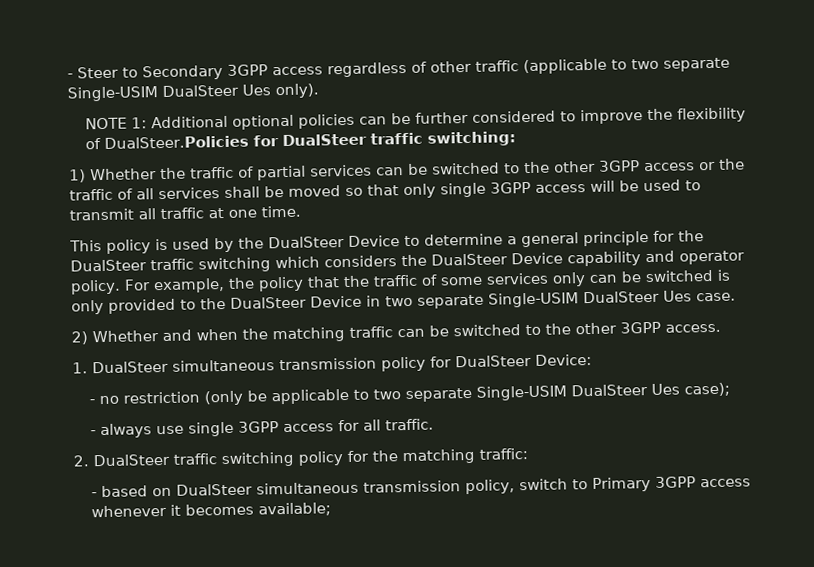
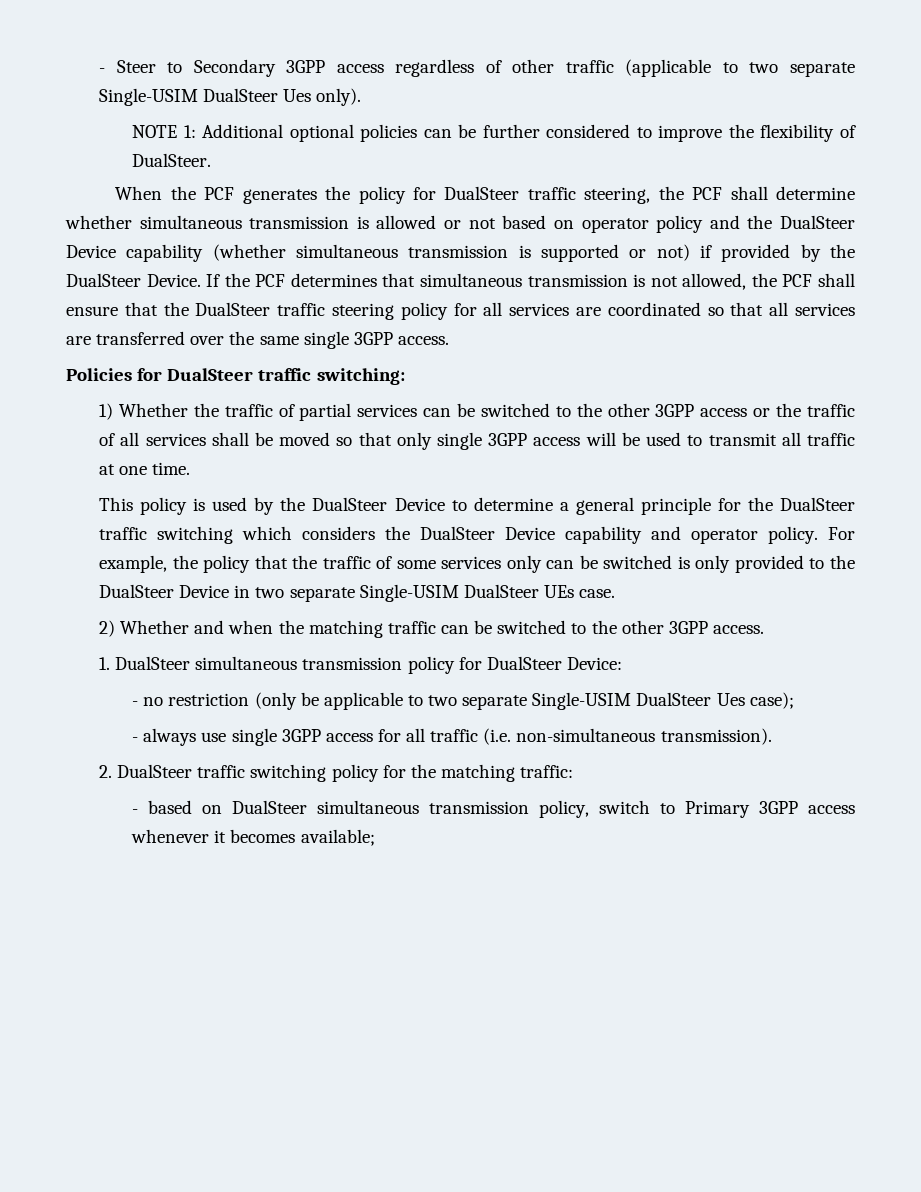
- NOTE 1: Additional optional policies can be further considered to improve the flexibility of DualSteer.Policies for DualSteer traffic switching:
+ NOTE 1: Additional optional policies can be further considered to improve the flexibility of DualSteer.
+ When the PCF generates the policy for DualSteer traffic steering, the PCF shall determine whether simultaneous transmission is allowed or not based on operator policy and the DualSteer Device capability (whether simultaneous transmission is supported or not) if provided by the DualSteer Device. If the PCF determines that simultaneous transmission is not allowed, the PCF shall ensure that the DualSteer traffic steering policy for all services are coordinated so that all services are transferred over the same single 3GPP access.
+ Policies for DualSteer traffic switching:
- For example, the policy that the traffic of some services only can be switched is only provided to the DualSteer Device in two separate Single-USIM DualSteer Ues case.
+ For example, the policy that the traffic of some services only can be switched is only provided to the DualSteer Device in two separate Single-USIM DualSteer UEs case.
- - always use single 3GPP access for all traffic.
+ - always use single 3GPP access for all traffic (i.e. non-simultaneous transmission).

